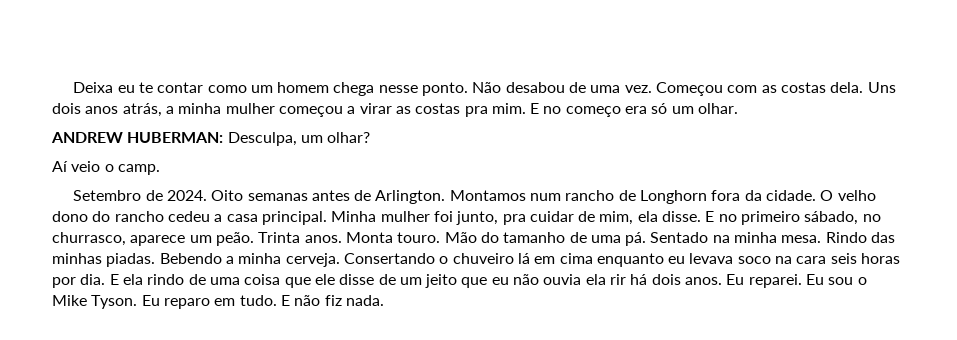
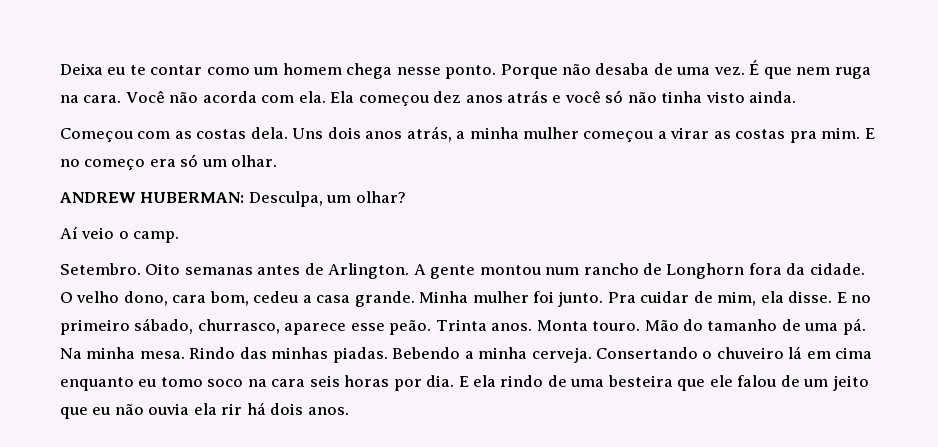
- Não desabou de uma vez. Começou com as costas dela.
+ Porque não desaba de uma vez. É que nem ruga na cara. Você não acorda com ela. Ela começou dez anos atrás e você só não tinha visto ainda.
+ Começou com as costas dela.
- Setembro de 2024.
+ Setembro.
- Montamos num rancho de Longhorn fora da cidade.
+ A gente montou num rancho de Longhorn fora da cidade.
- O velho dono do rancho cedeu a casa principal.
+ O velho dono, cara bom, cedeu a casa grande.
- Minha mulher foi junto, pra cuidar de mim, ela disse.
+ Minha mulher foi junto. Pra cuidar de mim, ela disse.
- E no primeiro sábado, no churrasco, aparece um peão.
+ E no primeiro sábado, churrasco, aparece esse peão.
- Sentado na minha mesa.
+ Na minha mesa.
- Consertando o chuveiro lá em cima enquanto eu levava soco na cara seis horas por dia.
+ Consertando o chuveiro lá em cima enquanto eu tomo soco na cara seis horas por dia.
- E ela rindo de uma coisa que ele disse de um jeito que eu não ouvia ela rir há dois anos. Eu reparei. Eu sou o Mike Tyson. Eu reparo em tudo. E não fiz nada.
+ E ela rindo de uma besteira que ele falou de um jeito que eu não ouvia ela rir há dois anos.

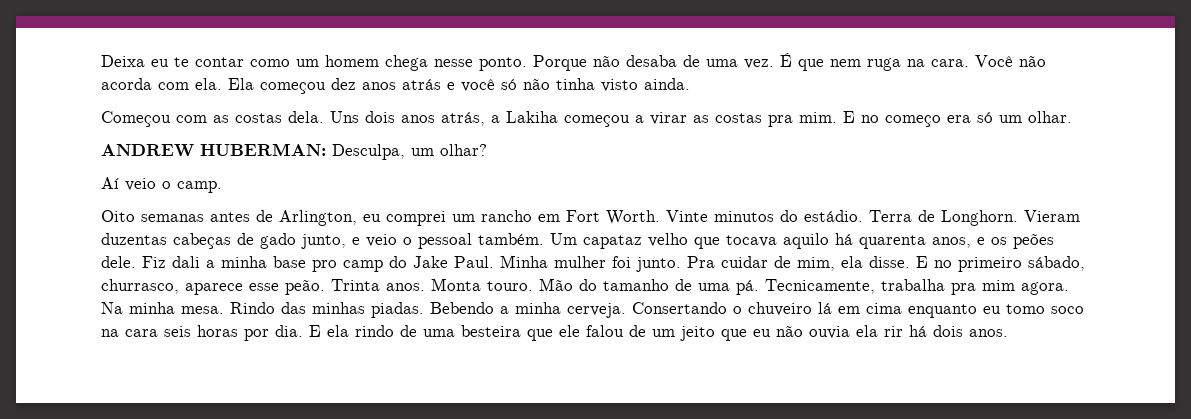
- Uns dois anos atrás, a minha mulher começou a virar as costas pra mim.
+ Uns dois anos atrás, a Lakiha começou a virar as costas pra mim.
- Setembro. Oito semanas antes de Arlington. A gente montou num rancho de Longhorn fora da cidade. O velho dono, cara bom, cedeu a casa grande.
+ Oito semanas antes de Arlington, eu comprei um rancho em Fort Worth. Vinte minutos do estádio. Terra de Longhorn. Vieram duzentas cabeças de gado junto, e veio o pessoal também. Um capataz velho que tocava aquilo há quarenta anos, e os peões dele. Fiz dali a minha base pro camp do Jake Paul.
+ Tecnicamente, trabalha pra mim agora.

